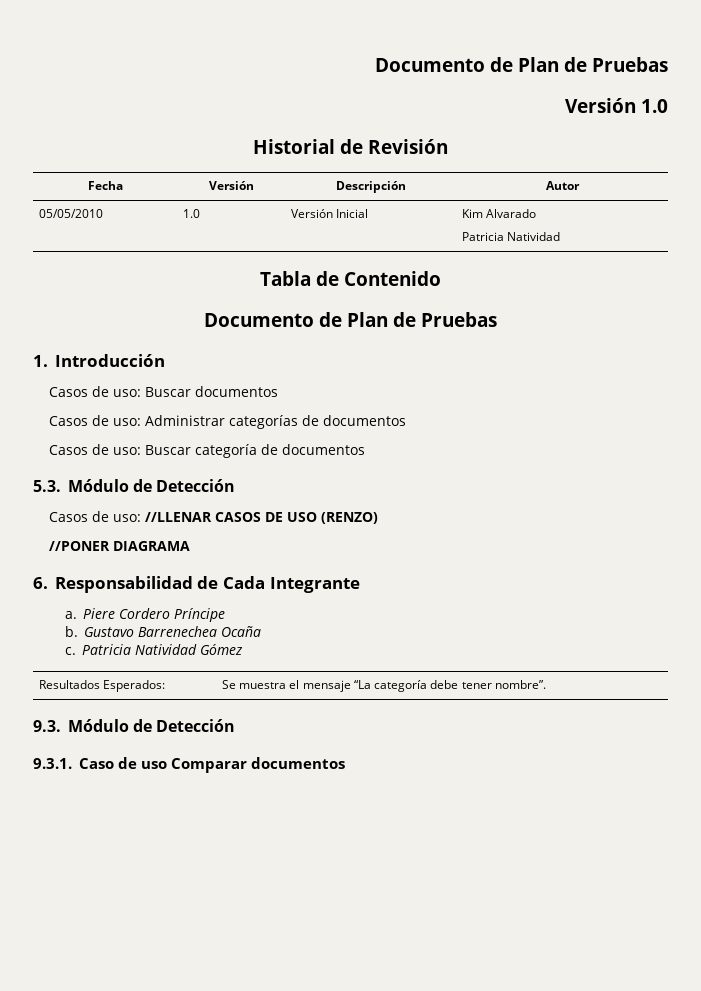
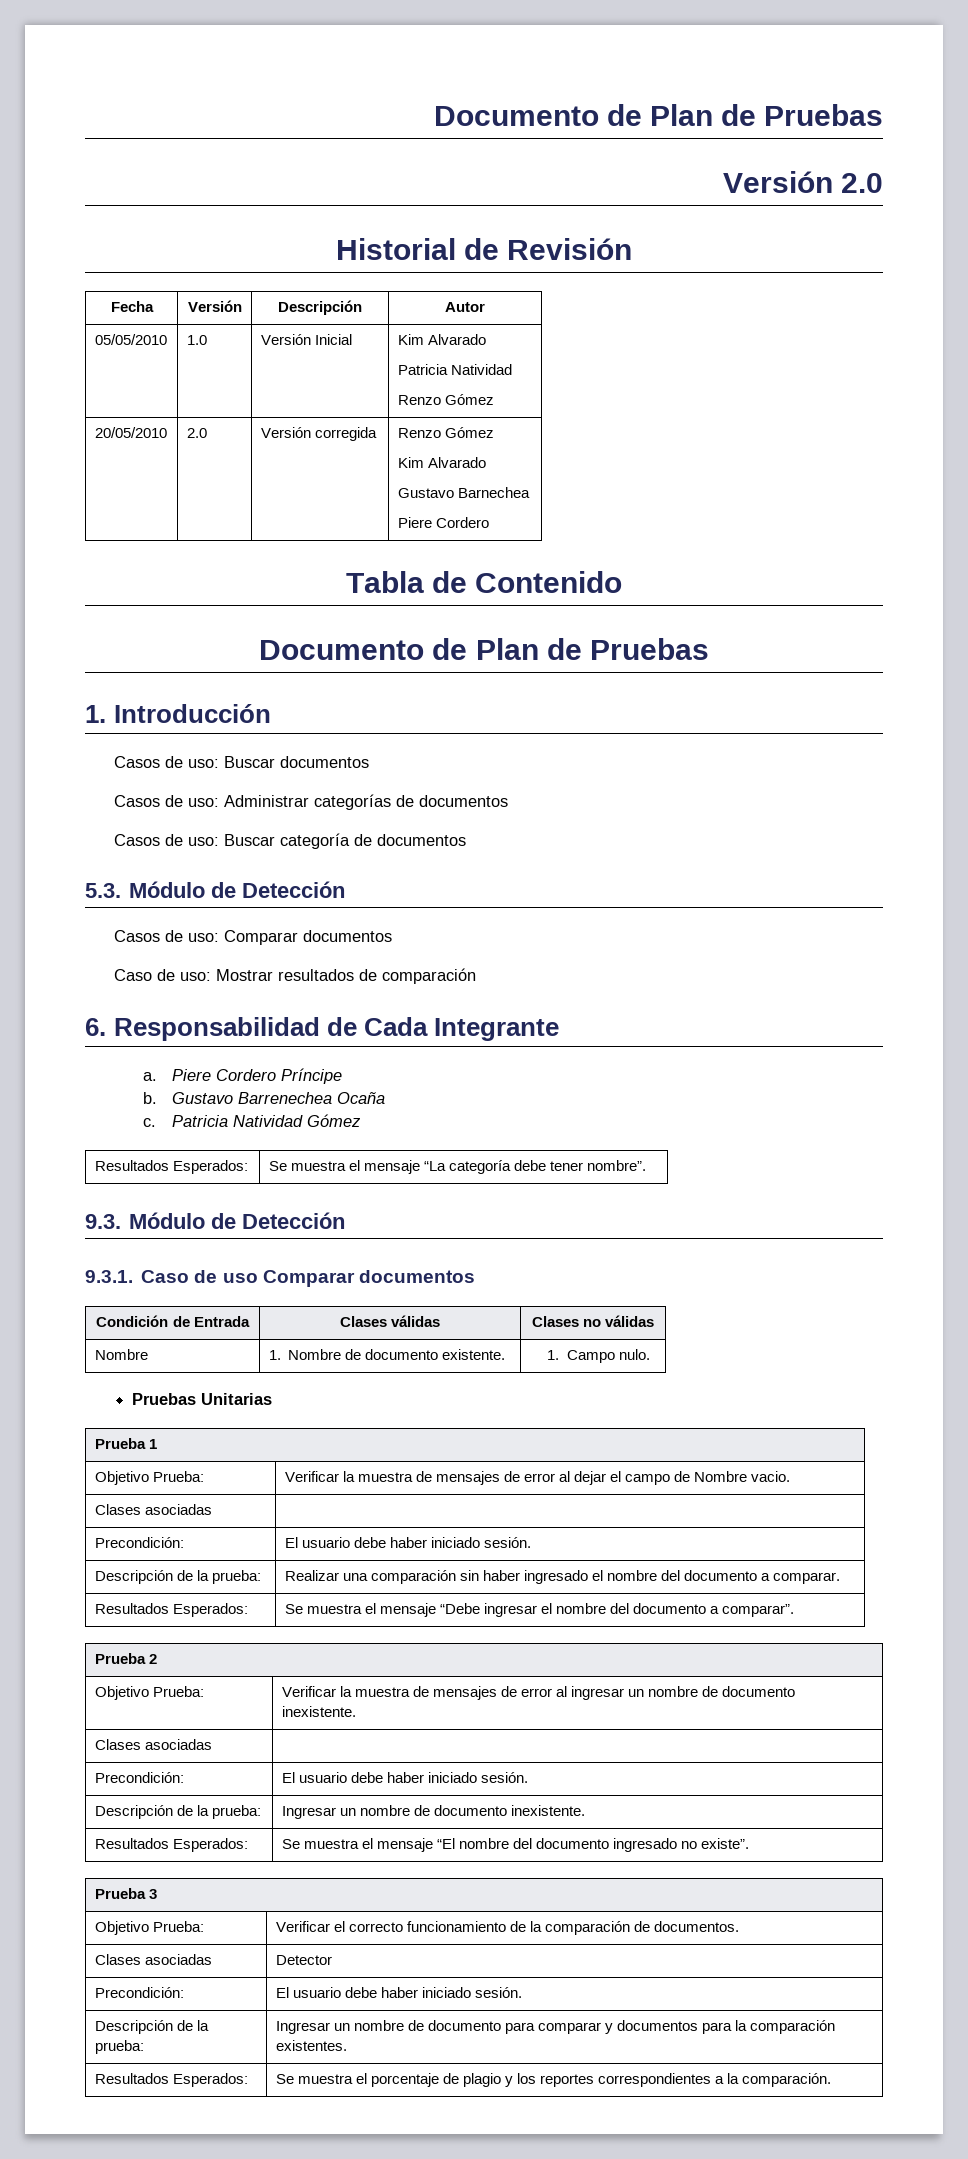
- Versión 1.0
+ Versión 2.0
  05/05/2010 | 1.0 | Versión Inicial | Kim Alvarado
  Patricia Natividad
+ Renzo Gómez
+ 20/05/2010 | 2.0 | Versión corregida | Renzo Gómez
+ Kim Alvarado
+ Gustavo Barnechea
+ Piere Cordero
- Casos de uso: //LLENAR CASOS DE USO (RENZO)
- //PONER DIAGRAMA
+ Casos de uso: Comparar documentos
+ Caso de uso: Mostrar resultados de comparación
+ Condición de Entrada | Clases válidas | Clases no válidas
+ Nombre | 1. Nombre de documento existente. | 1. Campo nulo.
+ Pruebas Unitarias
+ Prueba 1
+ Objetivo Prueba: | Verificar la muestra de mensajes de error al dejar el campo de Nombre vacio.
+ Clases asociadas |
+ Precondición: | El usuario debe haber iniciado sesión.
+ Descripción de la prueba: | Realizar una comparación sin haber ingresado el nombre del documento a comparar.
+ Resultados Esperados: | Se muestra el mensaje “Debe ingresar el nombre del documento a comparar”.
+ Prueba 2
+ Objetivo Prueba: | Verificar la muestra de mensajes de error al ingresar un nombre de documento inexistente.
+ Clases asociadas |
+ Precondición: | El usuario debe haber iniciado sesión.
+ Descripción de la prueba: | Ingresar un nombre de documento inexistente.
+ Resultados Esperados: | Se muestra el mensaje “El nombre del documento ingresado no existe”.
+ Prueba 3
+ Objetivo Prueba: | Verificar el correcto funcionamiento de la comparación de documentos.
+ Clases asociadas | Detector
+ Precondición: | El usuario debe haber iniciado sesión.
+ Descripción de la prueba: | Ingresar un nombre de documento para comparar y documentos para la comparación existentes.
+ Resultados Esperados: | Se muestra el porcentaje de plagio y los reportes correspondientes a la comparación.

